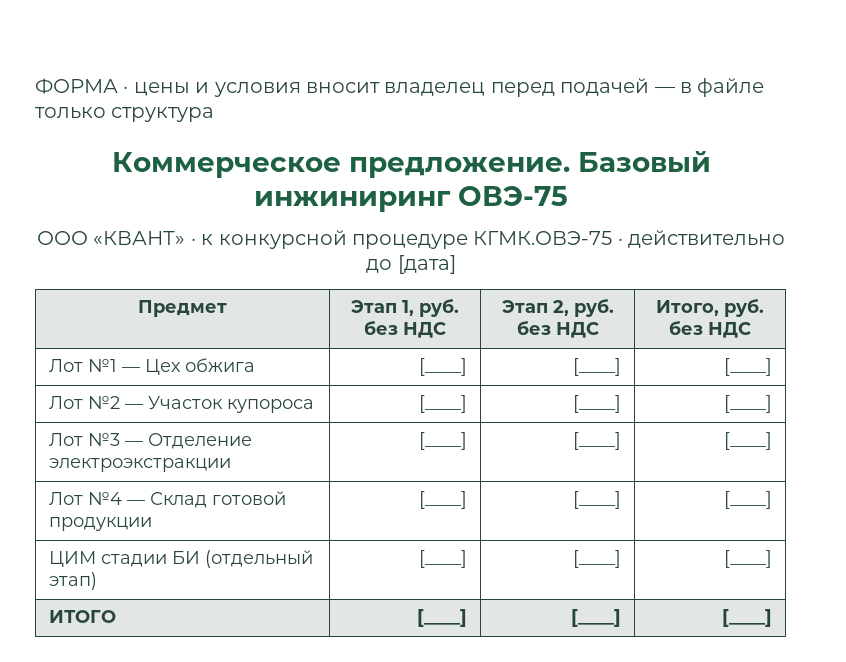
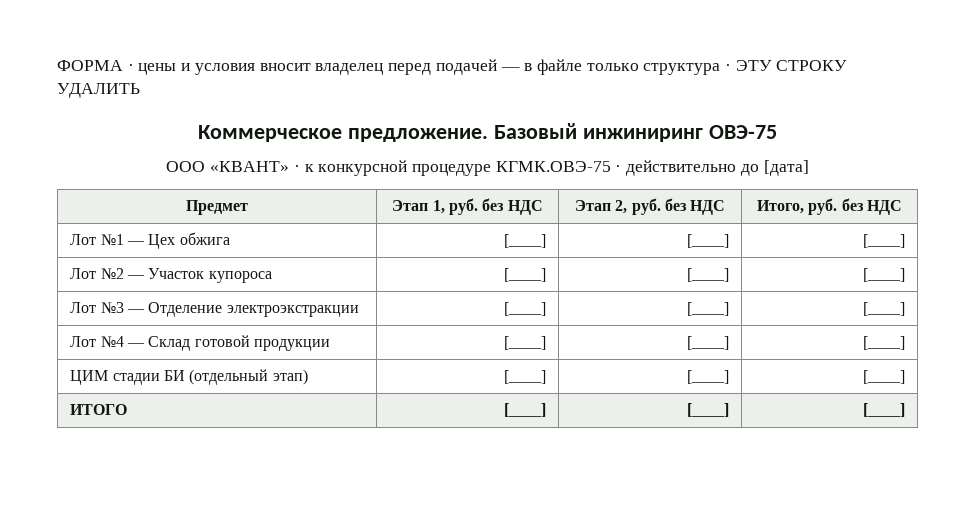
- ФОРМА · цены и условия вносит владелец перед подачей — в файле только структура
+ ФОРМА · цены и условия вносит владелец перед подачей — в файле только структура · ЭТУ СТРОКУ УДАЛИТЬ

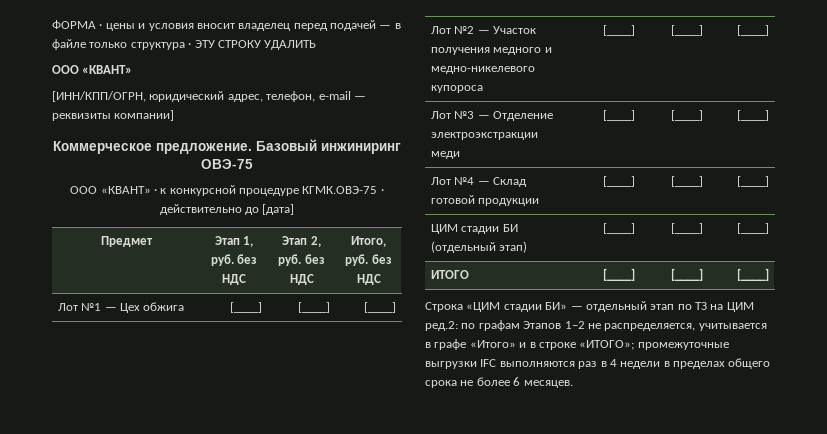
  ФОРМА · цены и условия вносит владелец перед подачей — в файле только структура · ЭТУ СТРОКУ УДАЛИТЬ
+ ООО «КВАНТ»
+ [ИНН/КПП/ОГРН, юридический адрес, телефон, e-mail — реквизиты компании]
- Лот №2 — Участок купороса | [____] | [____] | [____]
+ Лот №2 — Участок получения медного и медно-никелевого купороса | [____] | [____] | [____]
- Лот №3 — Отделение электроэкстракции | [____] | [____] | [____]
+ Лот №3 — Отделение электроэкстракции меди | [____] | [____] | [____]
+ Строка «ЦИМ стадии БИ» — отдельный этап по ТЗ на ЦИМ ред.2: по графам Этапов 1–2 не распределяется, учитывается в графе «Итого» и в строке «ИТОГО»; промежуточные выгрузки IFC выполняются раз в 4 недели в пределах общего срока не более 6 месяцев.

